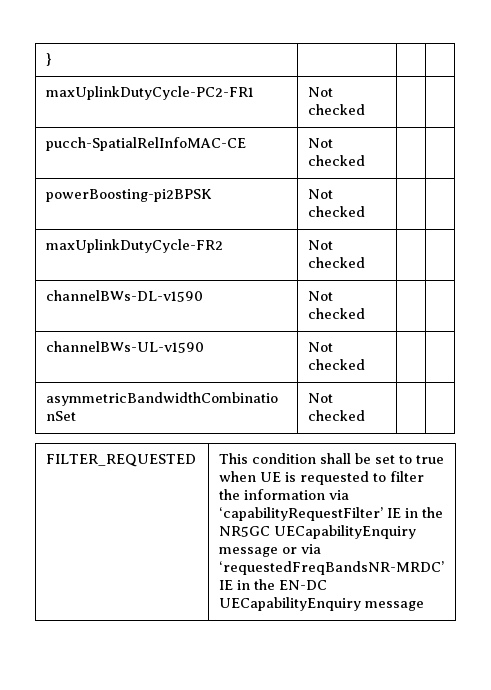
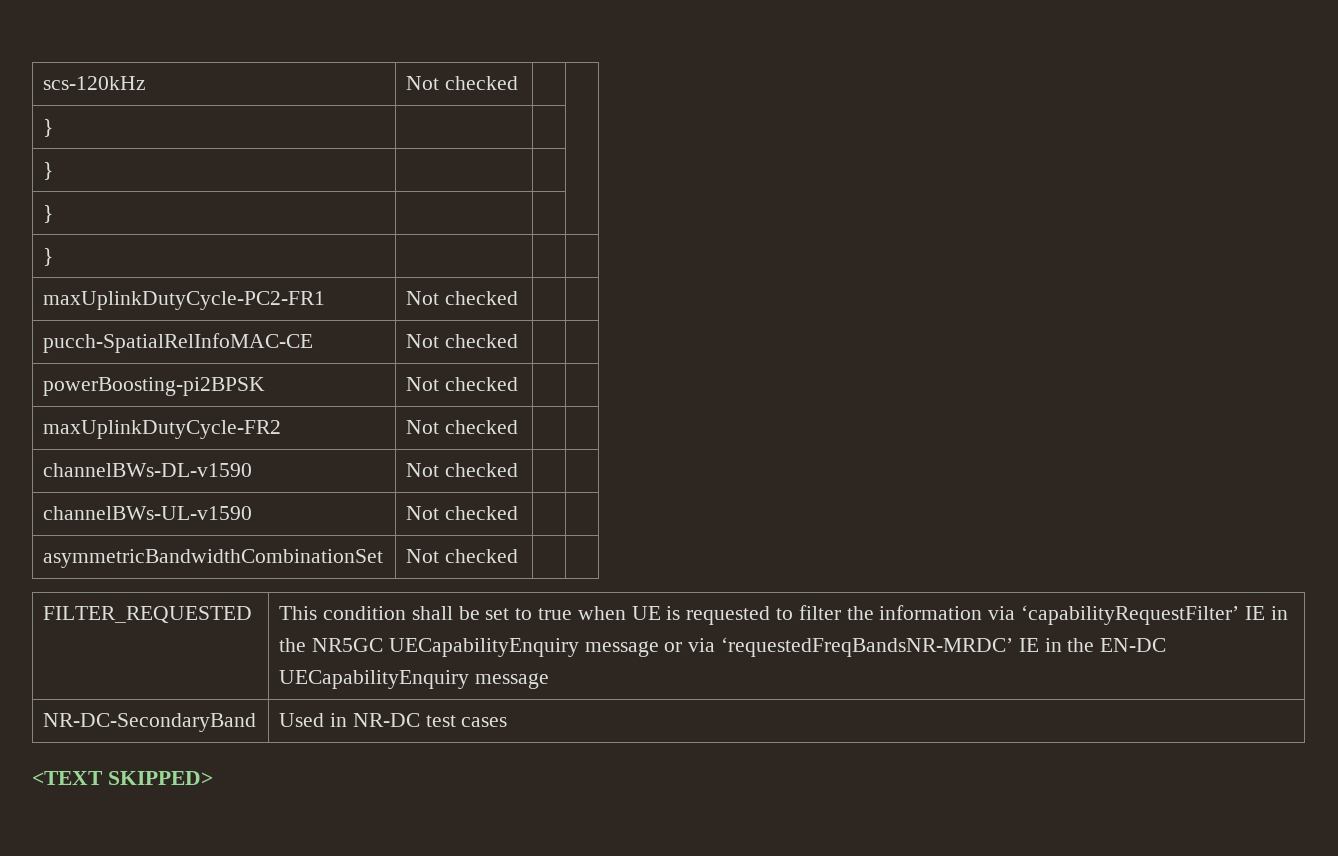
+ scs-120kHz | Not checked | |
+ } | | |
+ } | | |
+ } | | |
+ NR-DC-SecondaryBand | Used in NR-DC test cases
+ <TEXT SKIPPED>

